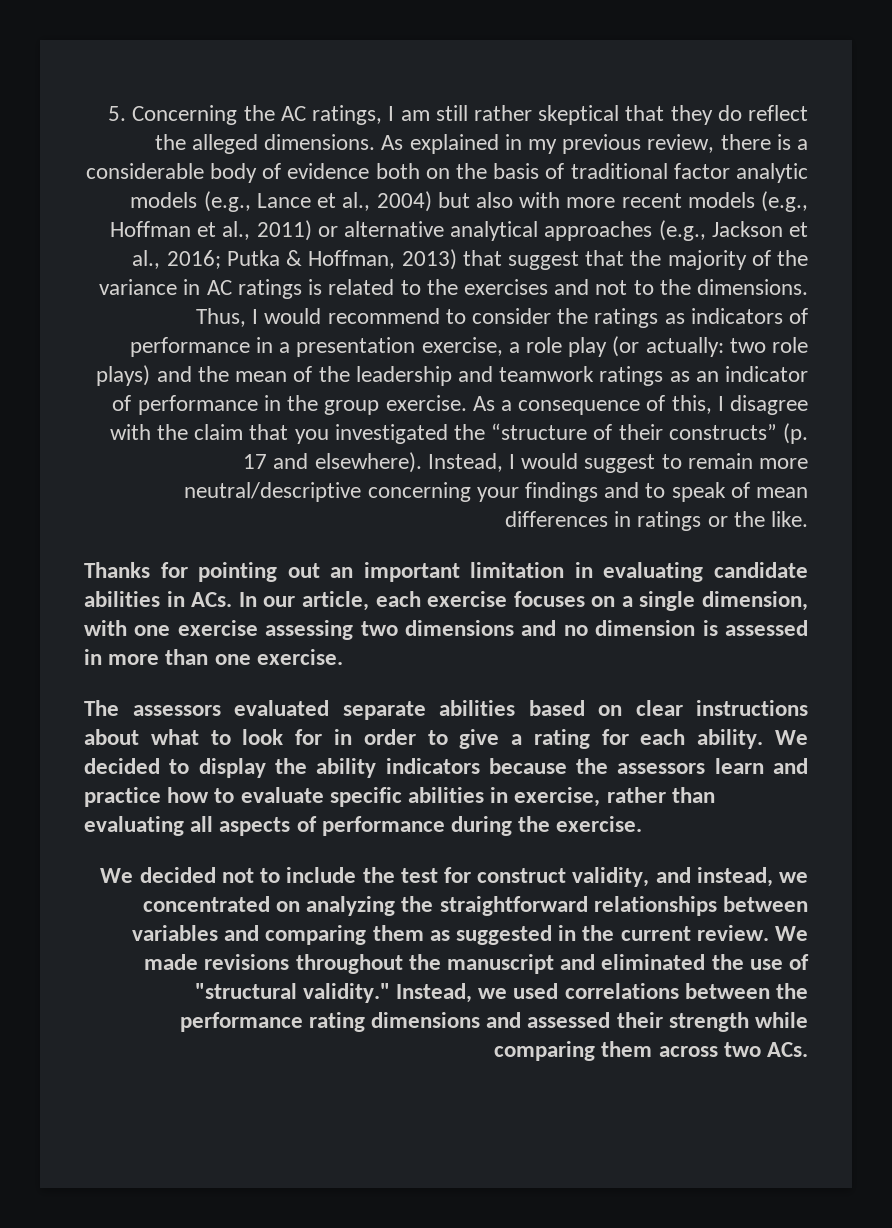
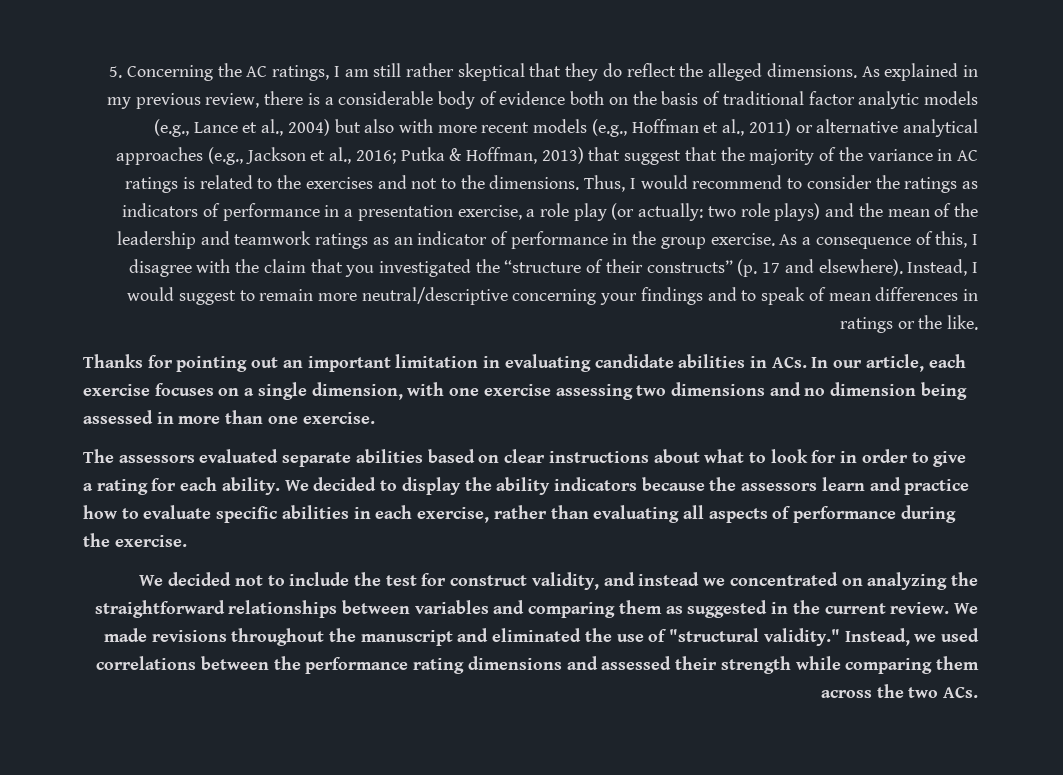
- Thanks for pointing out an important limitation in evaluating candidate abilities in ACs. In our article, each exercise focuses on a single dimension, with one exercise assessing two dimensions and no dimension is assessed in more than one exercise.
+ Thanks for pointing out an important limitation in evaluating candidate abilities in ACs. In our article, each exercise focuses on a single dimension, with one exercise assessing two dimensions and no dimension being assessed in more than one exercise.
- We decided to display the ability indicators because the assessors learn and practice how to evaluate specific abilities in exercise, rather than evaluating all aspects of performance during the exercise.
+ We decided to display the ability indicators because the assessors learn and practice how to evaluate specific abilities in each exercise, rather than evaluating all aspects of performance during the exercise.
- We decided not to include the test for construct validity, and instead, we concentrated on analyzing the straightforward relationships between variables and comparing them as suggested in the current review.
+ We decided not to include the test for construct validity, and instead we concentrated on analyzing the straightforward relationships between variables and comparing them as suggested in the current review.
- Instead, we used correlations between the performance rating dimensions and assessed their strength while comparing them across two ACs.
+ Instead, we used correlations between the performance rating dimensions and assessed their strength while comparing them across the two ACs.

